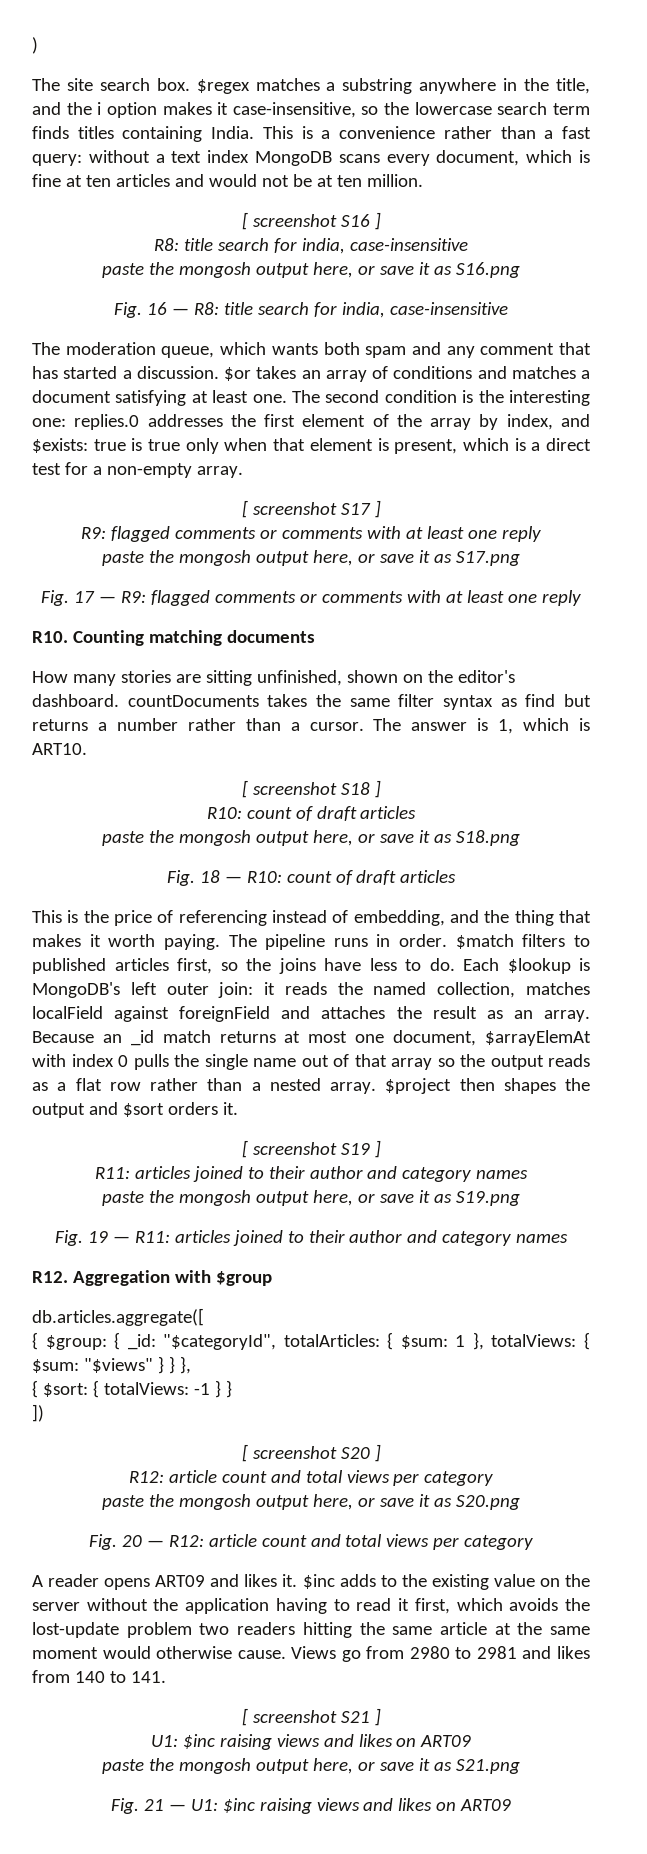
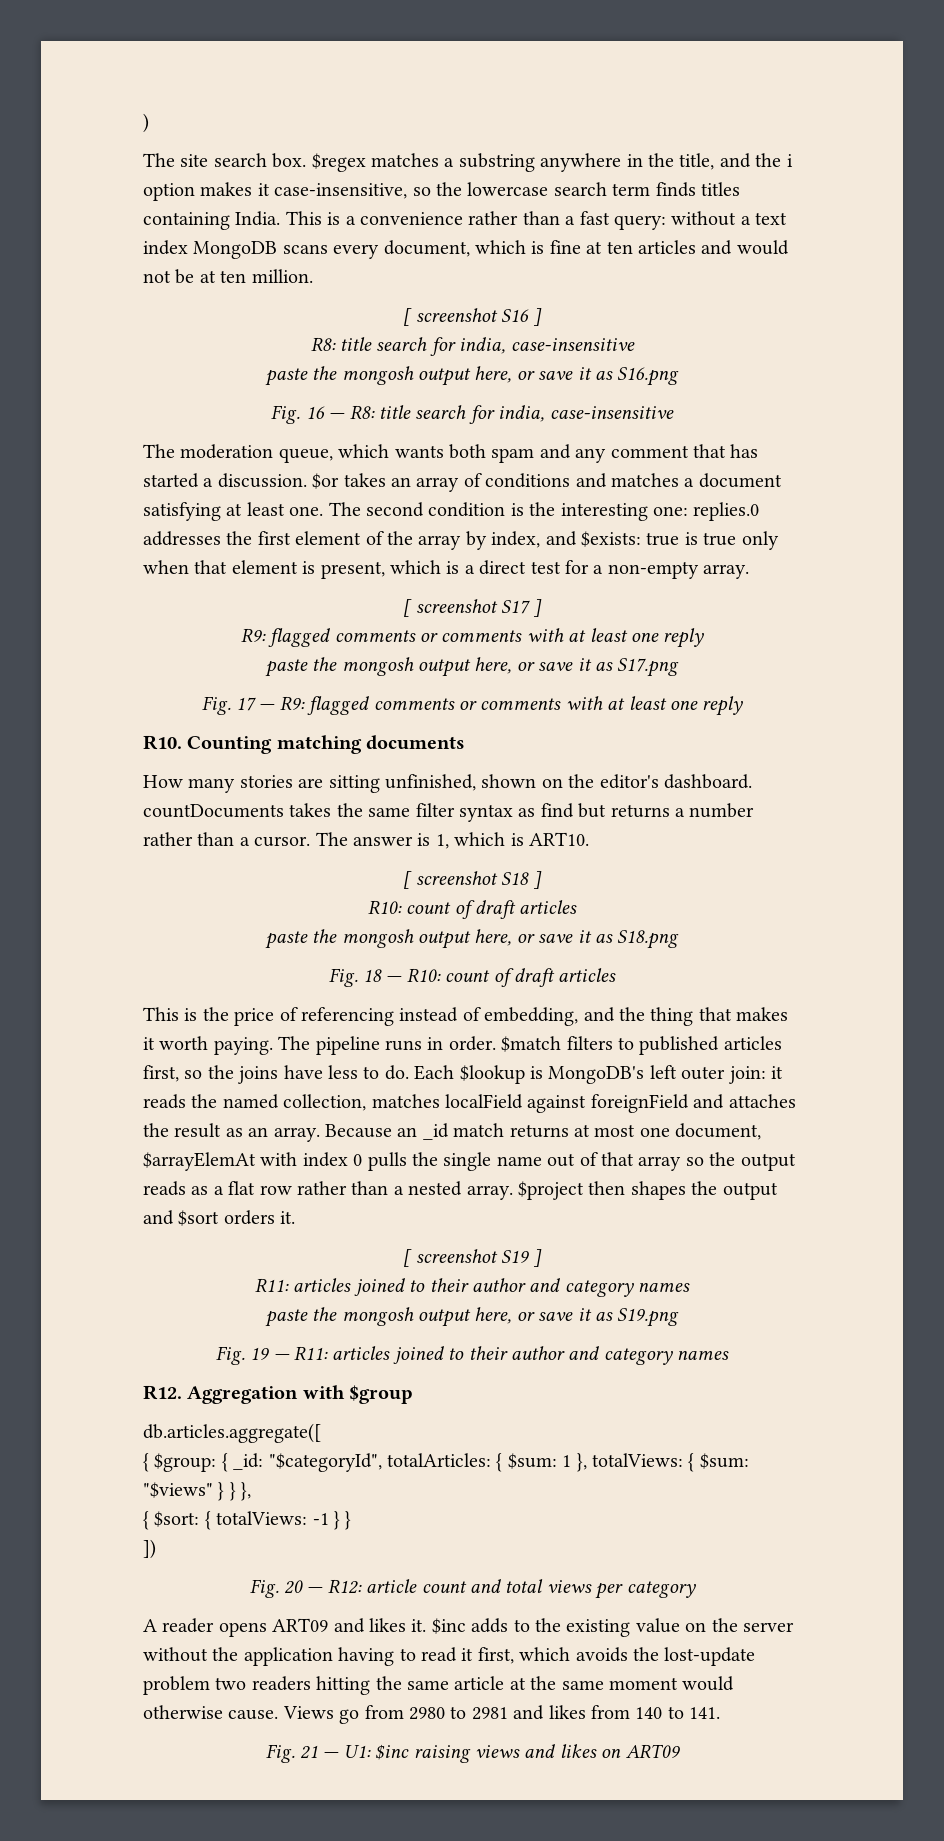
- [ screenshot S20 ]
- R12: article count and total views per category
- paste the mongosh output here, or save it as S20.png
- [ screenshot S21 ]
- U1: $inc raising views and likes on ART09
- paste the mongosh output here, or save it as S21.png

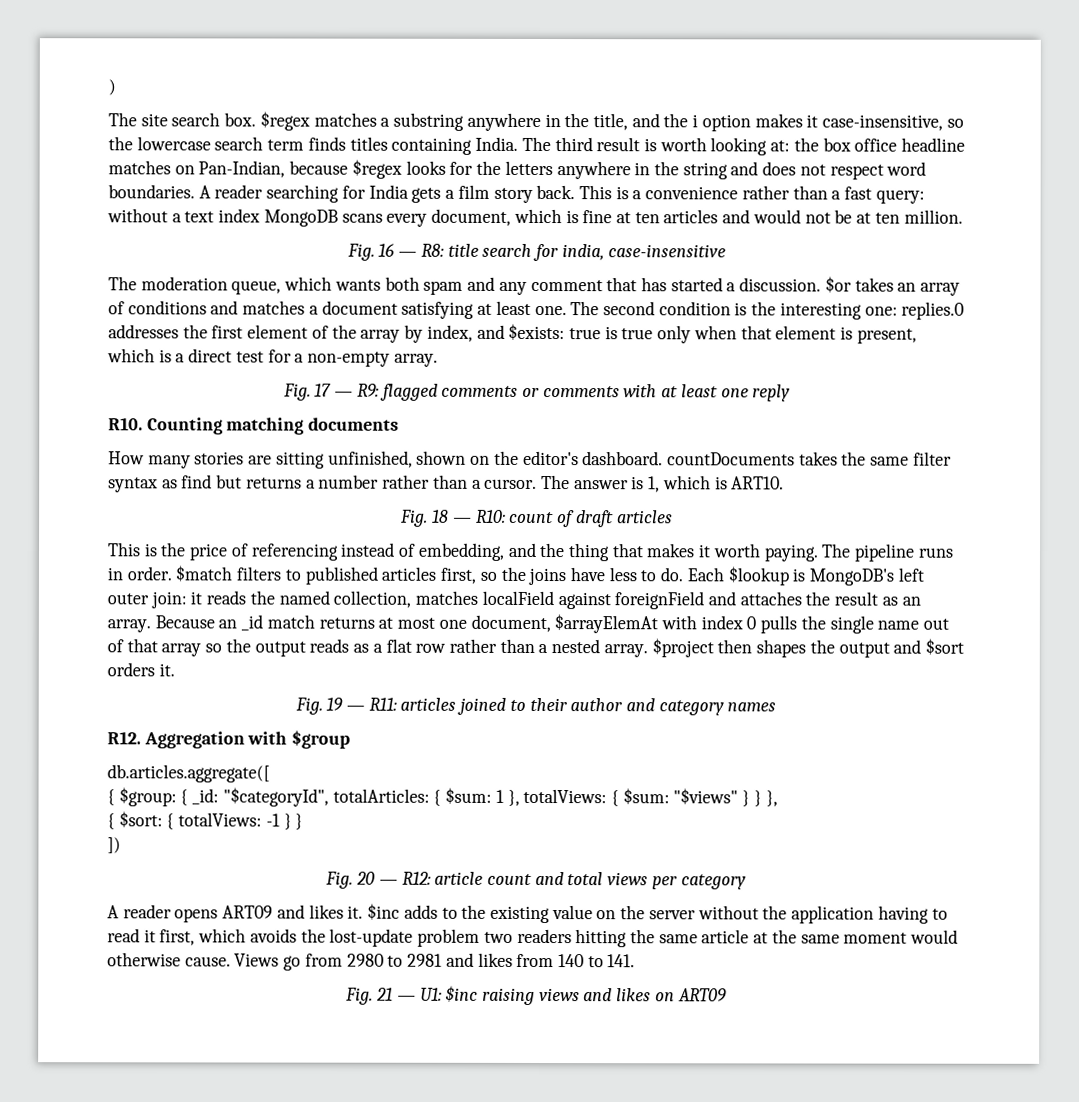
+ The third result is worth looking at: the box office headline matches on Pan-Indian, because $regex looks for the letters anywhere in the string and does not respect word boundaries. A reader searching for India gets a film story back.
- [ screenshot S16 ]
- R8: title search for india, case-insensitive
- paste the mongosh output here, or save it as S16.png
- [ screenshot S17 ]
- R9: flagged comments or comments with at least one reply
- paste the mongosh output here, or save it as S17.png
- [ screenshot S18 ]
- R10: count of draft articles
- paste the mongosh output here, or save it as S18.png
- [ screenshot S19 ]
- R11: articles joined to their author and category names
- paste the mongosh output here, or save it as S19.png

